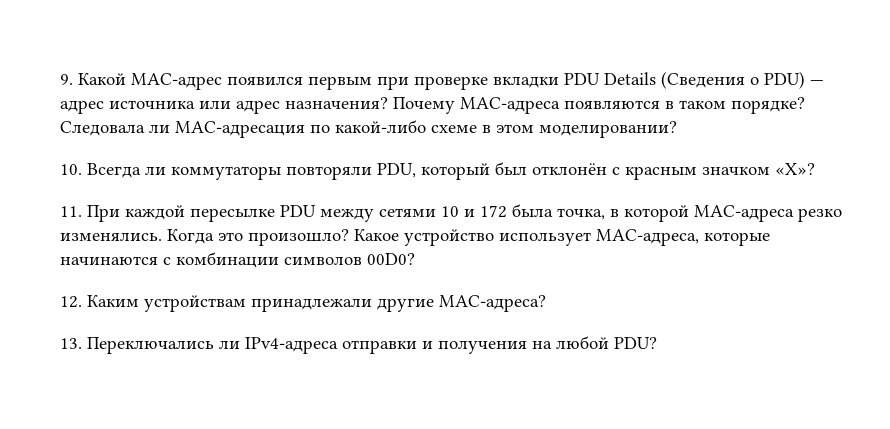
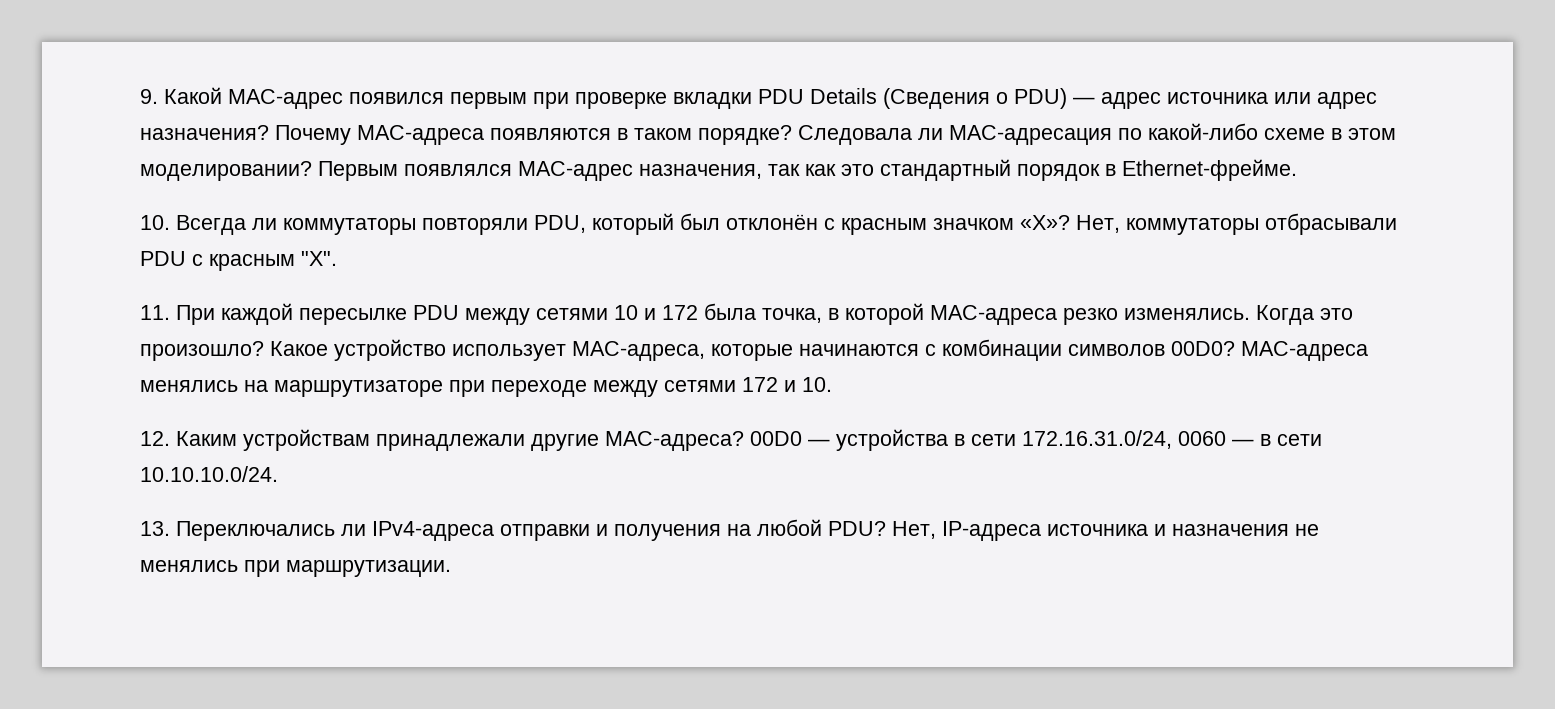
+ Первым появлялся MAC-адрес назначения, так как это стандартный порядок в Ethernet-фрейме.
+ Нет, коммутаторы отбрасывали PDU с красным "X".
+ MAC-адреса менялись на маршрутизаторе при переходе между сетями 172 и 10.
+ 00D0 — устройства в сети 172.16.31.0/24, 0060 — в сети 10.10.10.0/24.
+ Нет, IP-адреса источника и назначения не менялись при маршрутизации.

